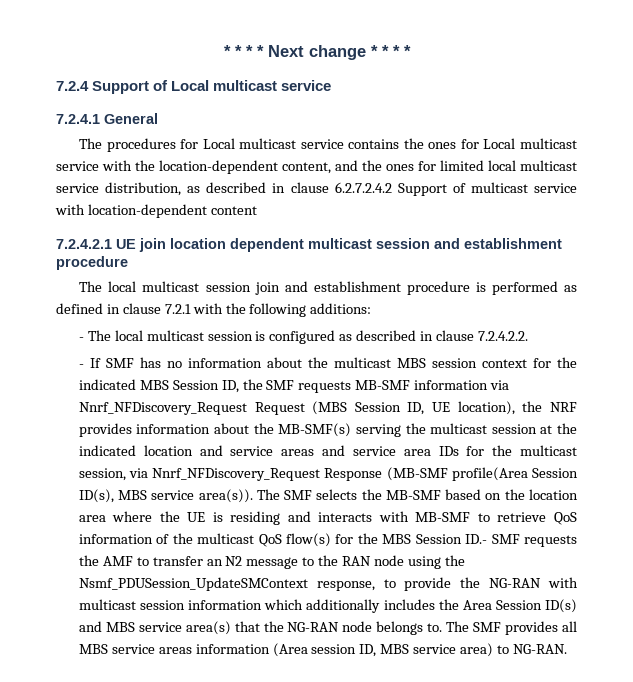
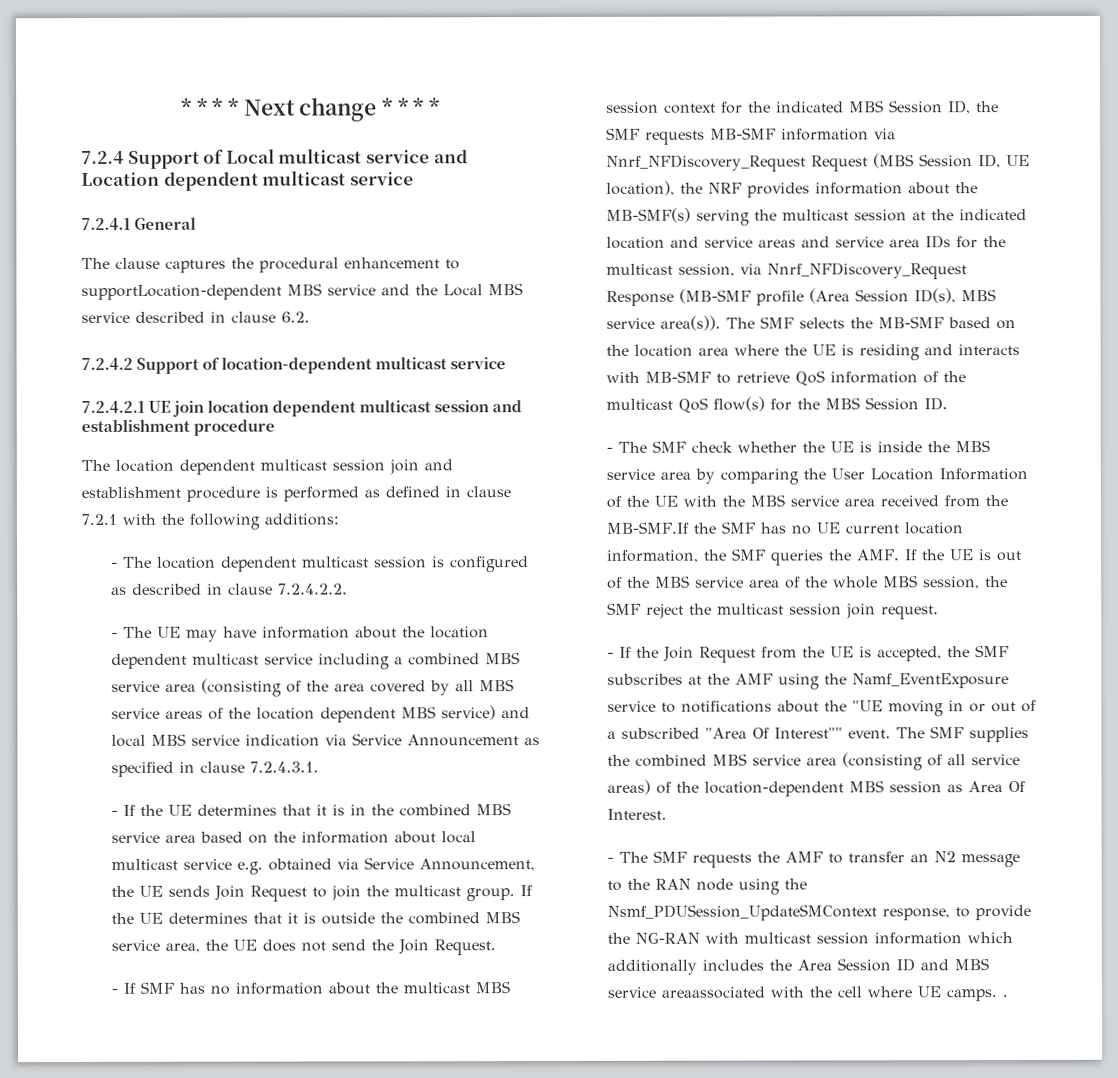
- 7.2.4 Support of Local multicast service
+ 7.2.4 Support of Local multicast service and Location dependent multicast service
  7.2.4.1 General
- The procedures for Local multicast service contains the ones for Local multicast service with the location-dependent content, and the ones for limited local multicast service distribution, as described in clause 6.2.7.2.4.2 Support of multicast service with location-dependent content
+ The clause captures the procedural enhancement to supportLocation-dependent MBS service and the Local MBS service described in clause 6.2.
+ 7.2.4.2 Support of location-dependent multicast service
- The local multicast session join and establishment procedure is performed as defined in clause 7.2.1 with the following additions:
+ The location dependent multicast session join and establishment procedure is performed as defined in clause 7.2.1 with the following additions:
- - The local multicast session is configured as described in clause 7.2.4.2.2.
+ - The location dependent multicast session is configured as described in clause 7.2.4.2.2.
+ - The UE may have information about the location dependent multicast service including a combined MBS service area (consisting of the area covered by all MBS service areas of the location dependent MBS service) and local MBS service indication via Service Announcement as specified in clause 7.2.4.3.1.
+ - If the UE determines that it is in the combined MBS service area based on the information about local multicast service e.g. obtained via Service Announcement, the UE sends Join Request to join the multicast group. If the UE determines that it is outside the combined MBS service area, the UE does not send the Join Request.
- - If SMF has no information about the multicast MBS session context for the indicated MBS Session ID, the SMF requests MB-SMF information via Nnrf_NFDiscovery_Request Request (MBS Session ID, UE location), the NRF provides information about the MB-SMF(s) serving the multicast session at the indicated location and service areas and service area IDs for the multicast session, via Nnrf_NFDiscovery_Request Response (MB-SMF profile(Area Session ID(s), MBS service area(s)).
+ - If SMF has no information about the multicast MBS session context for the indicated MBS Session ID, the SMF requests MB-SMF information via Nnrf_NFDiscovery_Request Request (MBS Session ID, UE location), the NRF provides information about the MB-SMF(s) serving the multicast session at the indicated location and service areas and service area IDs for the multicast session, via Nnrf_NFDiscovery_Request Response (MB-SMF profile (Area Session ID(s), MBS service area(s)).
- The SMF selects the MB-SMF based on the location area where the UE is residing and interacts with MB-SMF to retrieve QoS information of the multicast QoS flow(s) for the MBS Session ID.- SMF requests the AMF to transfer an N2 message to the RAN node using the Nsmf_PDUSession_UpdateSMContext response, to provide the NG-RAN with multicast session information which additionally includes the Area Session ID(s) and MBS service area(s) that the NG-RAN node belongs to. The SMF provides all MBS service areas information (Area session ID, MBS service area) to NG-RAN.
+ The SMF selects the MB-SMF based on the location area where the UE is residing and interacts with MB-SMF to retrieve QoS information of the multicast QoS flow(s) for the MBS Session ID.
+ - The SMF check whether the UE is inside the MBS service area by comparing the User Location Information of the UE with the MBS service area received from the MB-SMF.If the SMF has no UE current location information, the SMF queries the AMF. If the UE is out of the MBS service area of the whole MBS session, the SMF reject the multicast session join request.
+ - If the Join Request from the UE is accepted, the SMF subscribes at the AMF using the Namf_EventExposure service to notifications about the "UE moving in or out of a subscribed "Area Of Interest"" event. The SMF supplies the combined MBS service area (consisting of all service areas) of the location-dependent MBS session as Area Of Interest.
+ - The SMF requests the AMF to transfer an N2 message to the RAN node using the Nsmf_PDUSession_UpdateSMContext response, to provide the NG-RAN with multicast session information which additionally includes the Area Session ID and MBS service areaassociated with the cell where UE camps. .

